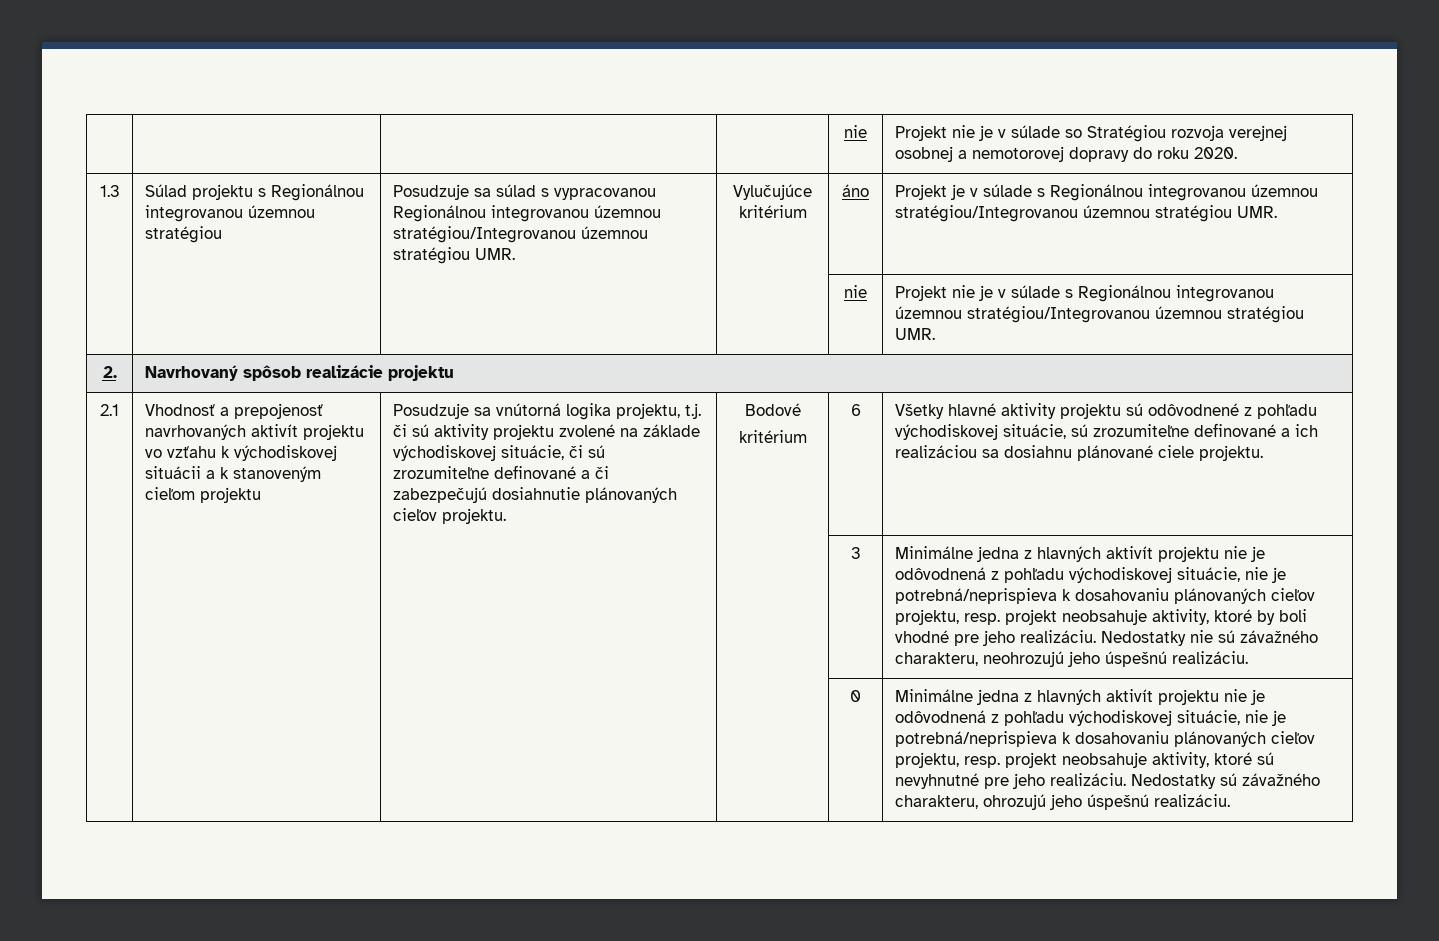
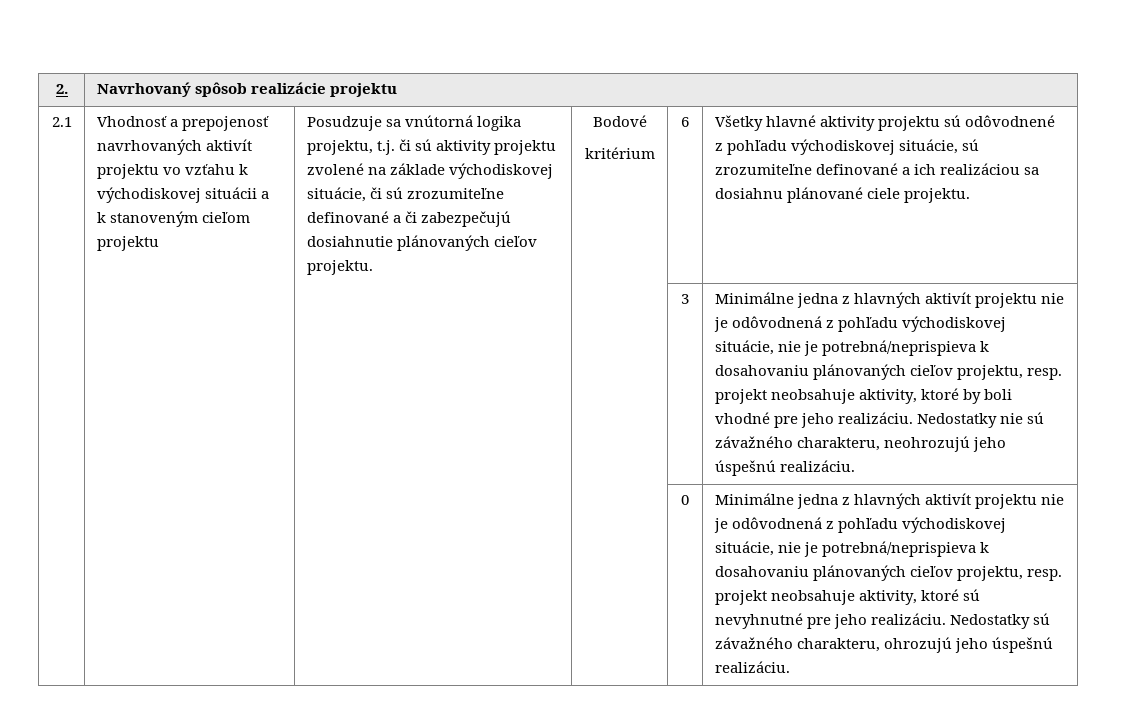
- | | | | nie | Projekt nie je v súlade so Stratégiou rozvoja verejnej osobnej a nemotorovej dopravy do roku 2020.
- 1.3 | Súlad projektu s Regionálnou integrovanou územnou stratégiou | Posudzuje sa súlad s vypracovanou Regionálnou integrovanou územnou stratégiou/Integrovanou územnou stratégiou UMR. | Vylučujúce kritérium | áno | Projekt je v súlade s Regionálnou integrovanou územnou stratégiou/Integrovanou územnou stratégiou UMR.
- | | | | nie | Projekt nie je v súlade s Regionálnou integrovanou územnou stratégiou/Integrovanou územnou stratégiou UMR.

